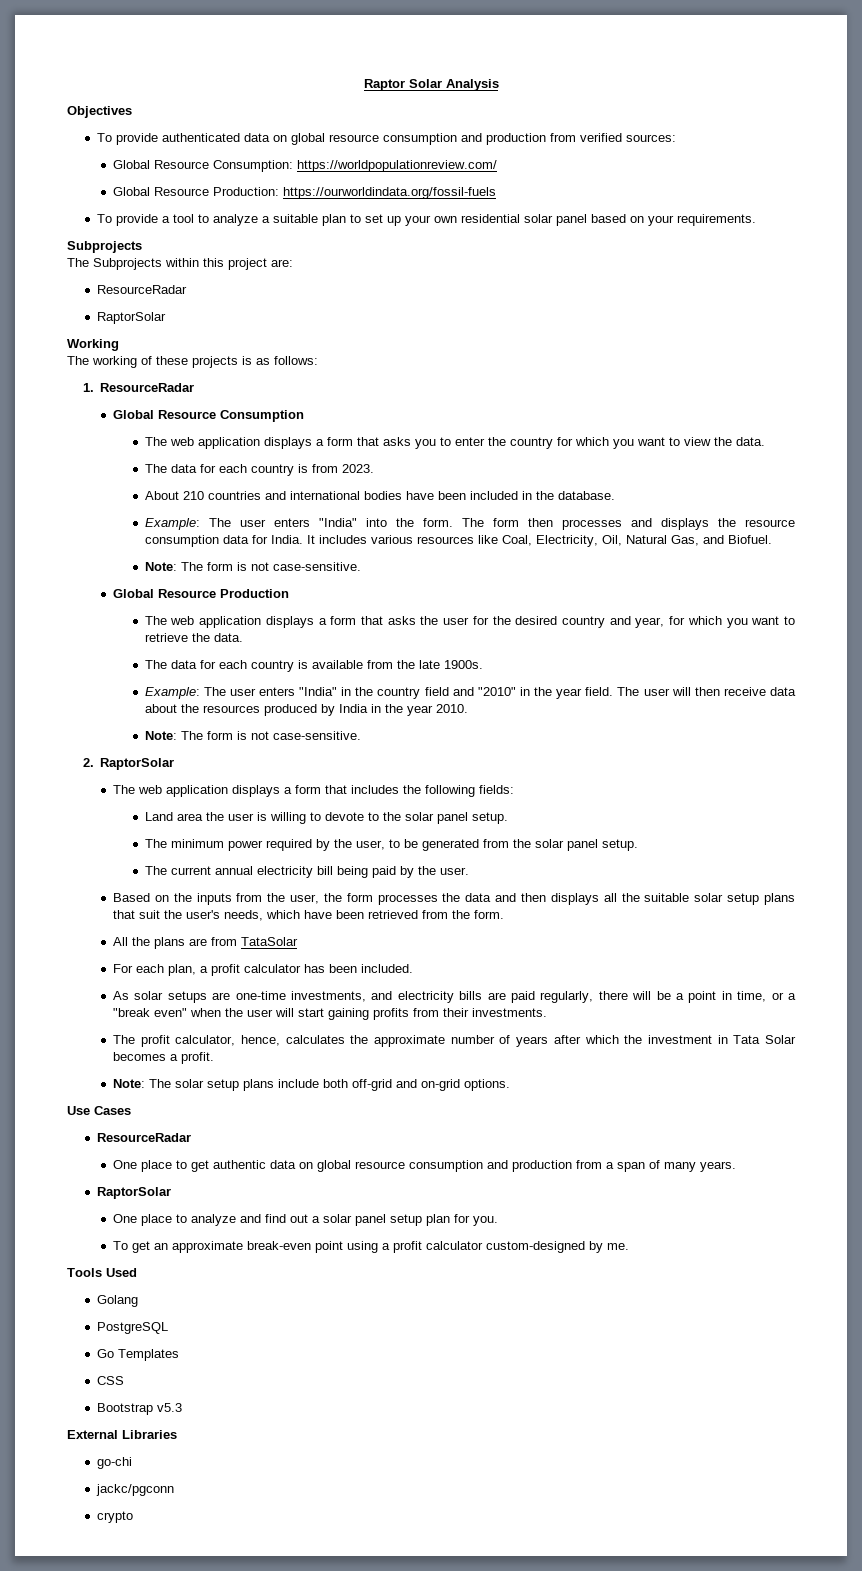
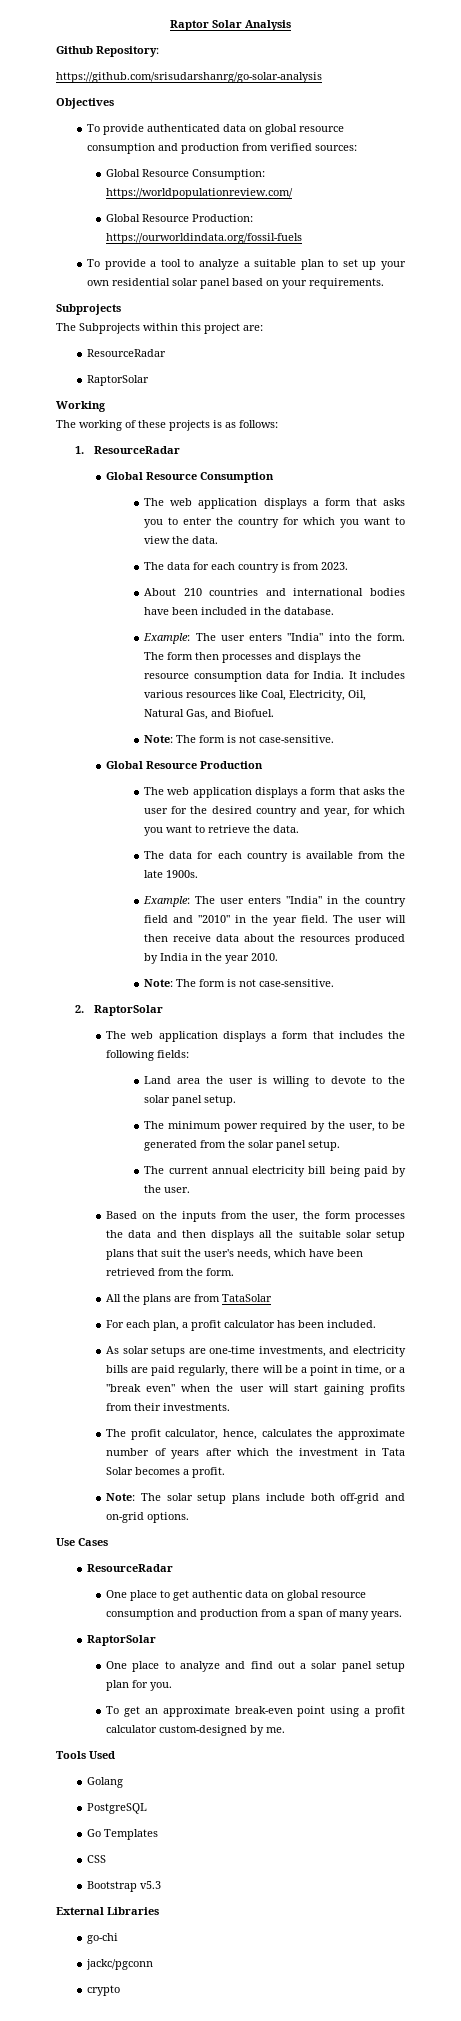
+ Github Repository:
+ https://github.com/srisudarshanrg/go-solar-analysis

